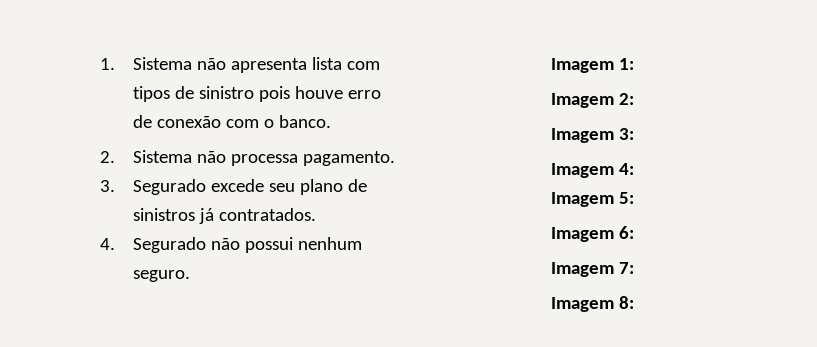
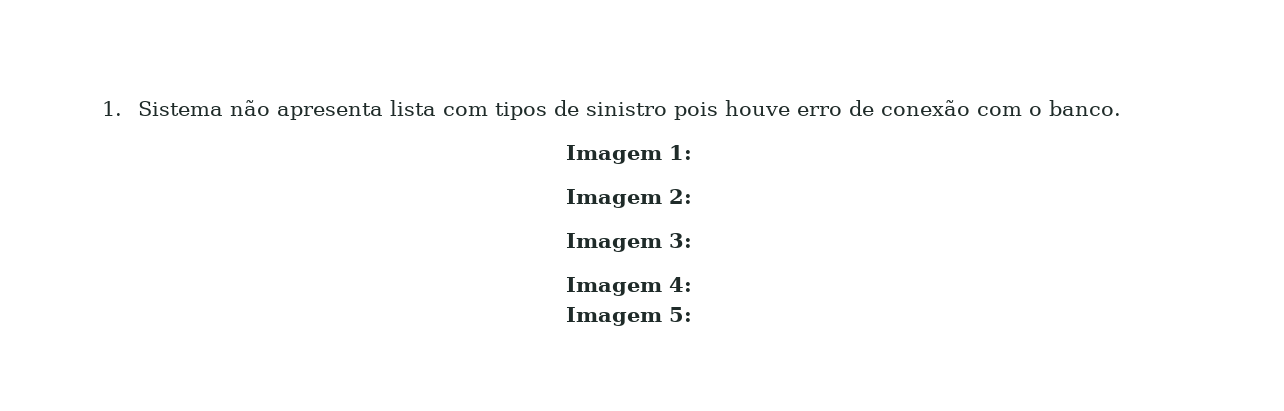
- 2. Sistema não processa pagamento.
- 3. Segurado excede seu plano de sinistros já contratados.
- 4. Segurado não possui nenhum seguro.
- Imagem 6:
- Imagem 7:
- Imagem 8:

